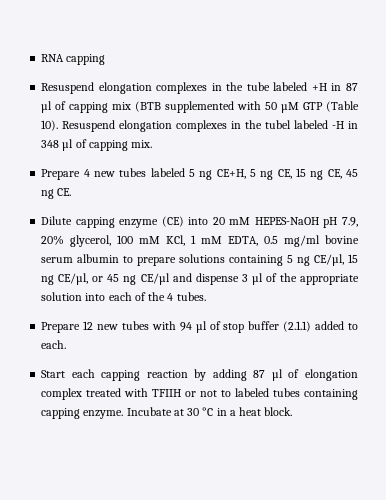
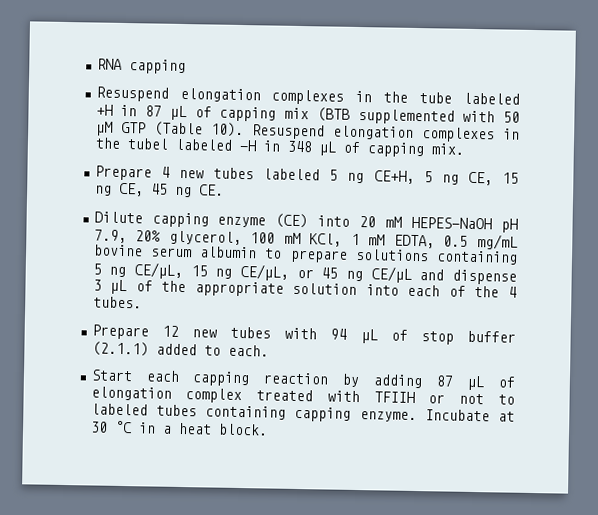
- Resuspend elongation complexes in the tube labeled +H in 87 µl of capping mix (BTB supplemented with 50 µM GTP (Table 10).
+ Resuspend elongation complexes in the tube labeled +H in 87 µL of capping mix (BTB supplemented with 50 µM GTP (Table 10).
- Resuspend elongation complexes in the tubel labeled -H in 348 µl of capping mix.
+ Resuspend elongation complexes in the tubel labeled -H in 348 µL of capping mix.
- Dilute capping enzyme (CE) into 20 mM HEPES-NaOH pH 7.9, 20% glycerol, 100 mM KCl, 1 mM EDTA, 0.5 mg/ml bovine serum albumin to prepare solutions containing 5 ng CE/µl, 15 ng CE/µl, or 45 ng CE/µl and dispense 3 µl of the appropriate solution into each of the 4 tubes.
+ Dilute capping enzyme (CE) into 20 mM HEPES-NaOH pH 7.9, 20% glycerol, 100 mM KCl, 1 mM EDTA, 0.5 mg/mL bovine serum albumin to prepare solutions containing 5 ng CE/µL, 15 ng CE/µL, or 45 ng CE/µL and dispense 3 µL of the appropriate solution into each of the 4 tubes.
- Prepare 12 new tubes with 94 µl of stop buffer (2.1.1) added to each.
+ Prepare 12 new tubes with 94 µL of stop buffer (2.1.1) added to each.
- Start each capping reaction by adding 87 µl of elongation complex treated with TFIIH or not to labeled tubes containing capping enzyme.
+ Start each capping reaction by adding 87 µL of elongation complex treated with TFIIH or not to labeled tubes containing capping enzyme.

